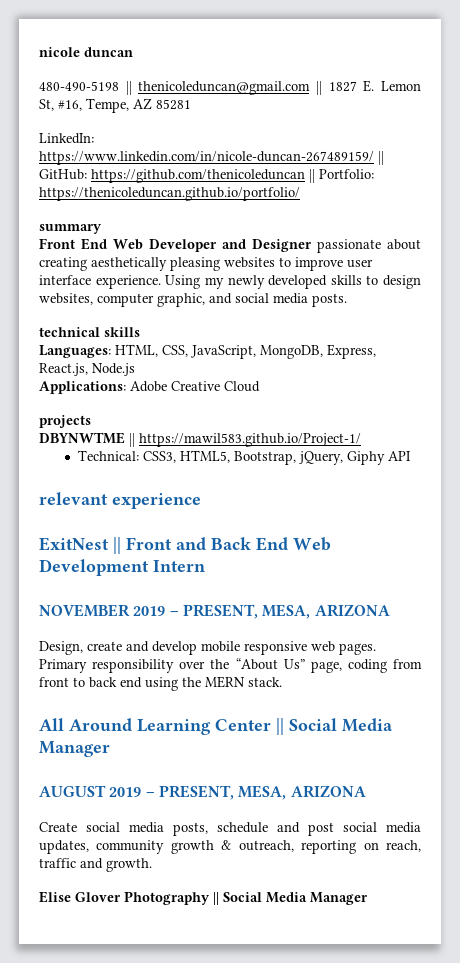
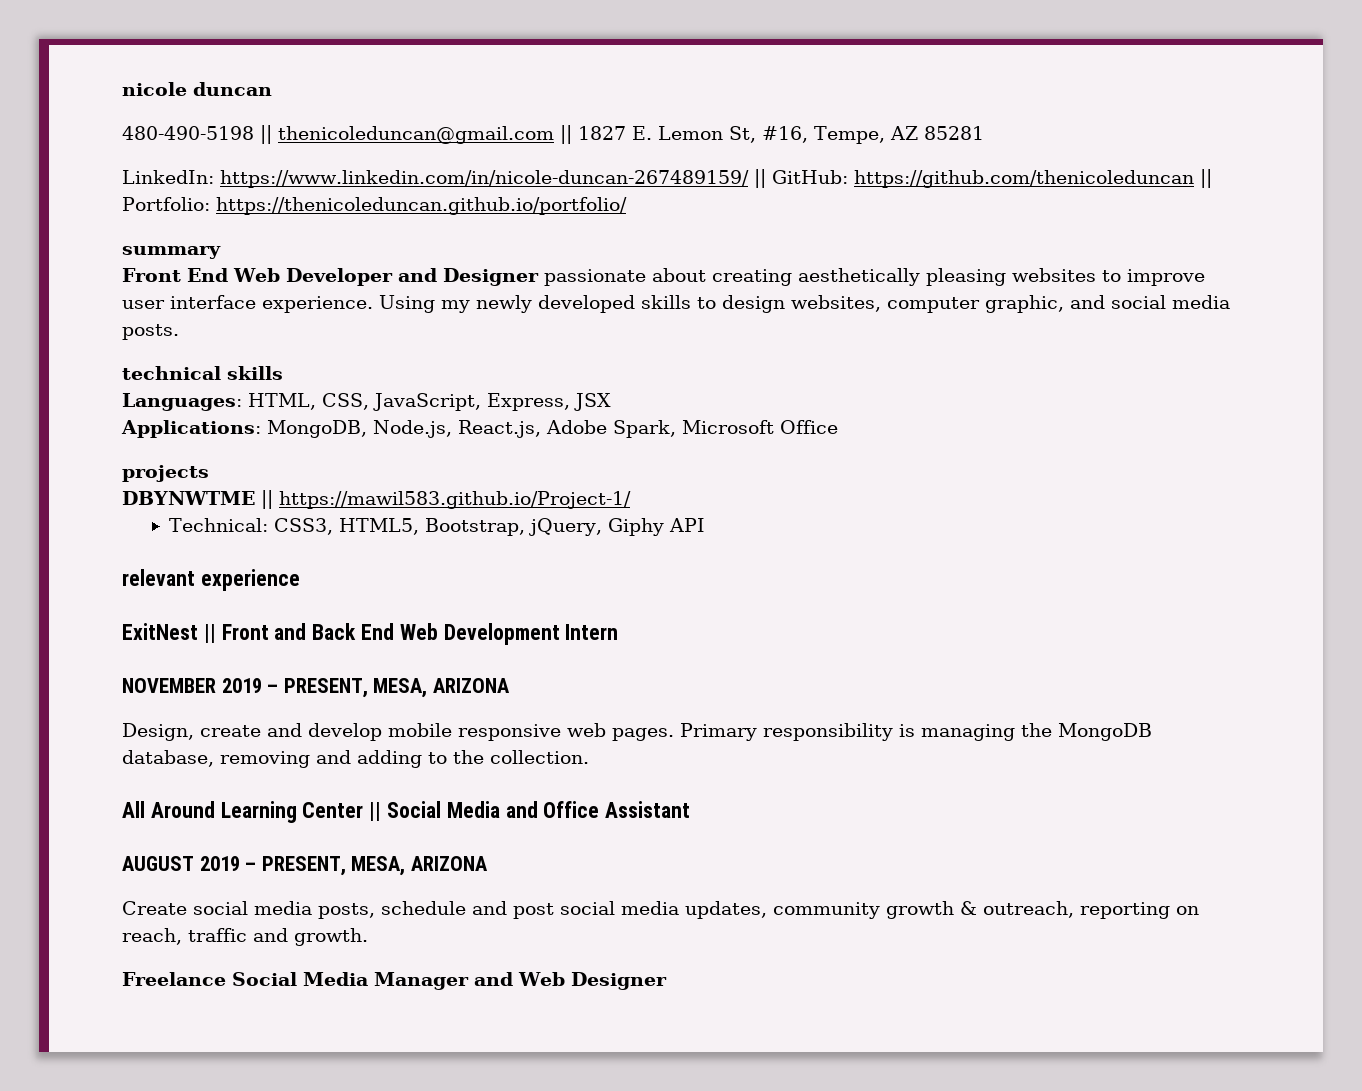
- Languages: HTML, CSS, JavaScript, MongoDB, Express, React.js, Node.js
- Applications: Adobe Creative Cloud
+ Languages: HTML, CSS, JavaScript, Express, JSX
+ Applications: MongoDB, Node.js, React.js, Adobe Spark, Microsoft Office
- Primary responsibility over the “About Us” page, coding from front to back end using the MERN stack.
+ Primary responsibility is managing the MongoDB database, removing and adding to the collection.
- All Around Learning Center || Social Media Manager
+ All Around Learning Center || Social Media and Office Assistant
- Elise Glover Photography || Social Media Manager
+ Freelance Social Media Manager and Web Designer

